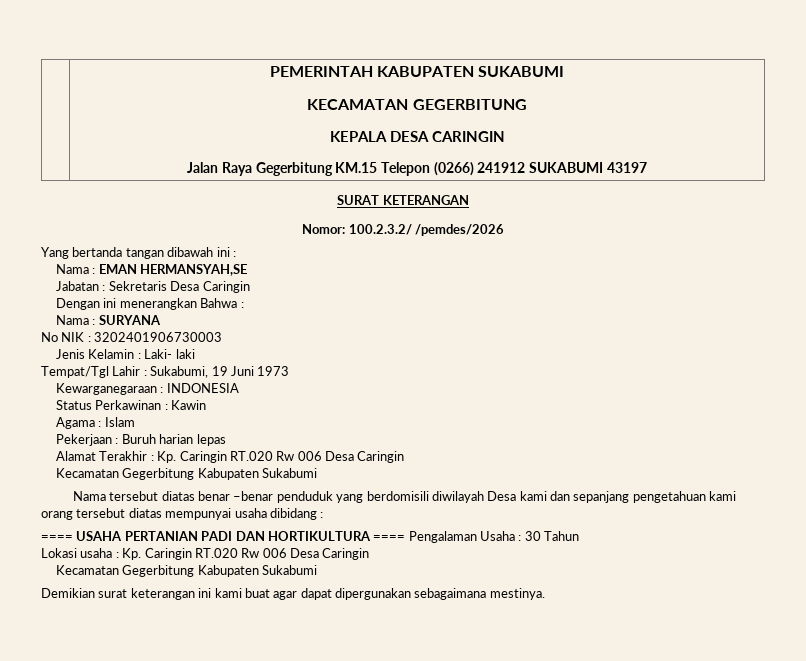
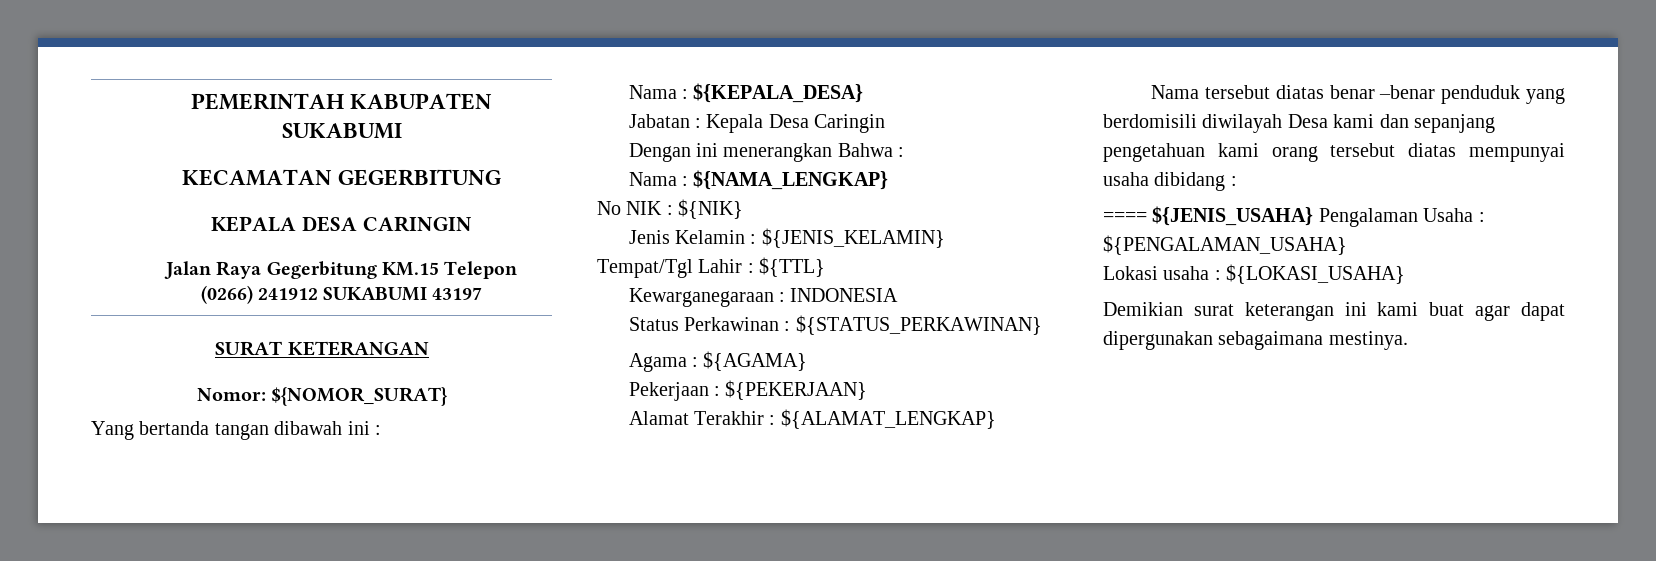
- Nomor: 100.2.3.2/ /pemdes/2026
+ Nomor: ${NOMOR_SURAT}
- Nama : EMAN HERMANSYAH,SE
+ Nama : ${KEPALA_DESA}
- Jabatan : Sekretaris Desa Caringin
+ Jabatan : Kepala Desa Caringin
- Nama : SURYANA
+ Nama : ${NAMA_LENGKAP}
- No NIK : 3202401906730003
+ No NIK : ${NIK}
- Jenis Kelamin : Laki- laki
+ Jenis Kelamin : ${JENIS_KELAMIN}
- Tempat/Tgl Lahir : Sukabumi, 19 Juni 1973
+ Tempat/Tgl Lahir : ${TTL}
- Status Perkawinan : Kawin
+ Status Perkawinan : ${STATUS_PERKAWINAN}
- Agama : Islam
+ Agama : ${AGAMA}
- Pekerjaan : Buruh harian lepas
+ Pekerjaan : ${PEKERJAAN}
- Alamat Terakhir : Kp. Caringin RT.020 Rw 006 Desa Caringin
- Kecamatan Gegerbitung Kabupaten Sukabumi
+ Alamat Terakhir : ${ALAMAT_LENGKAP}
- ==== USAHA PERTANIAN PADI DAN HORTIKULTURA ==== Pengalaman Usaha : 30 Tahun
+ ==== ${JENIS_USAHA} Pengalaman Usaha : ${PENGALAMAN_USAHA}
- Lokasi usaha : Kp. Caringin RT.020 Rw 006 Desa Caringin
- Kecamatan Gegerbitung Kabupaten Sukabumi
+ Lokasi usaha : ${LOKASI_USAHA}

